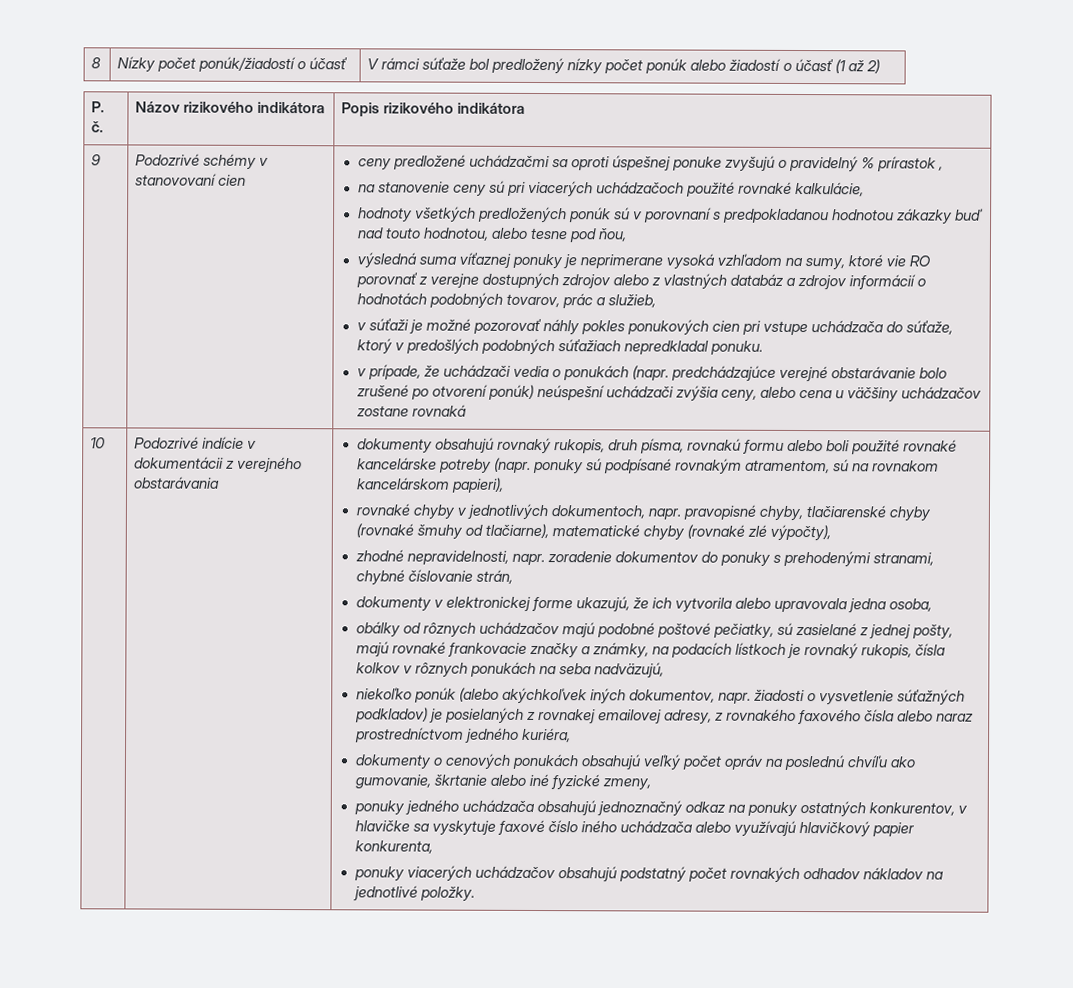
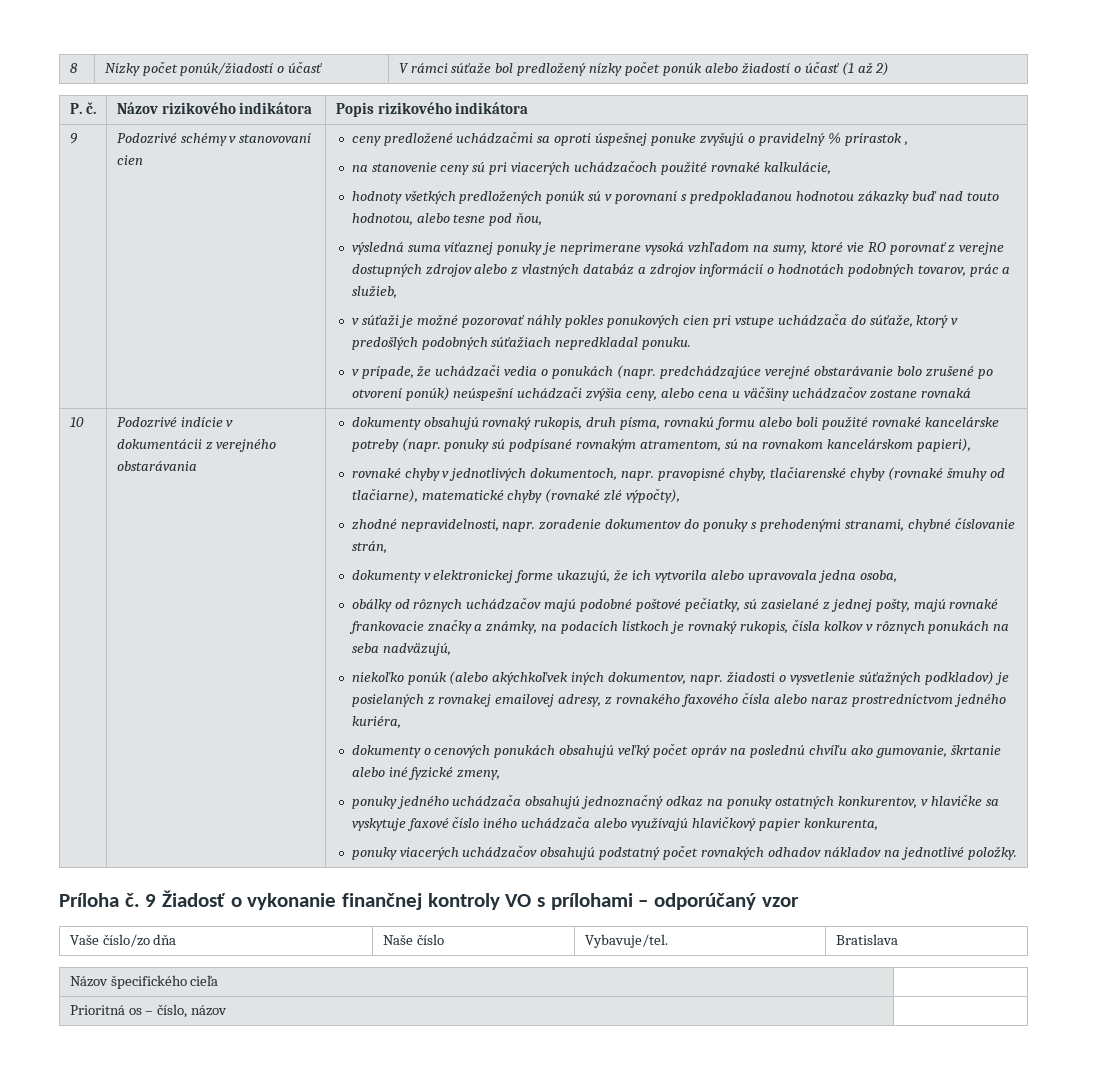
+ Príloha č. 9 Žiadosť o vykonanie finančnej kontroly VO s prílohami – odporúčaný vzor
+ Vaše číslo/zo dňa | Naše číslo | Vybavuje/tel. | Bratislava
+ Názov špecifického cieľa |
+ Prioritná os – číslo, názov |

